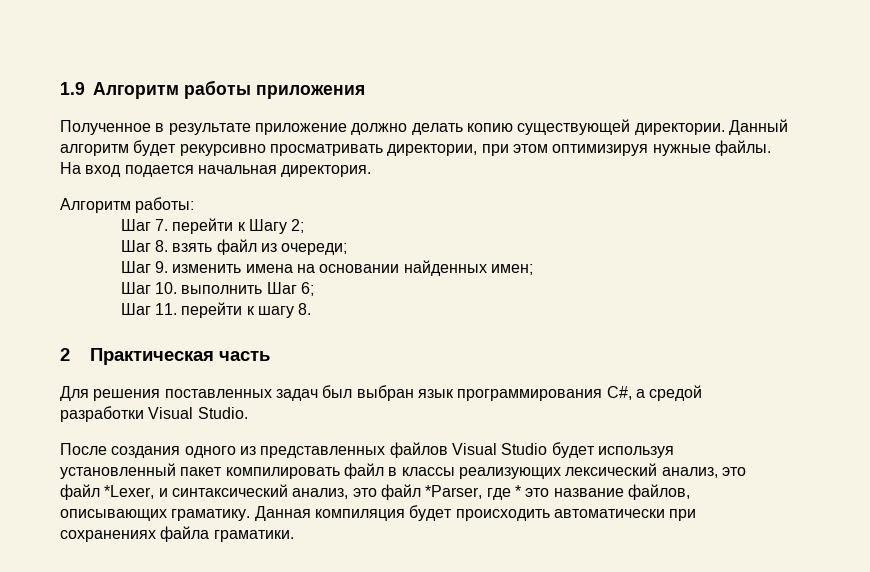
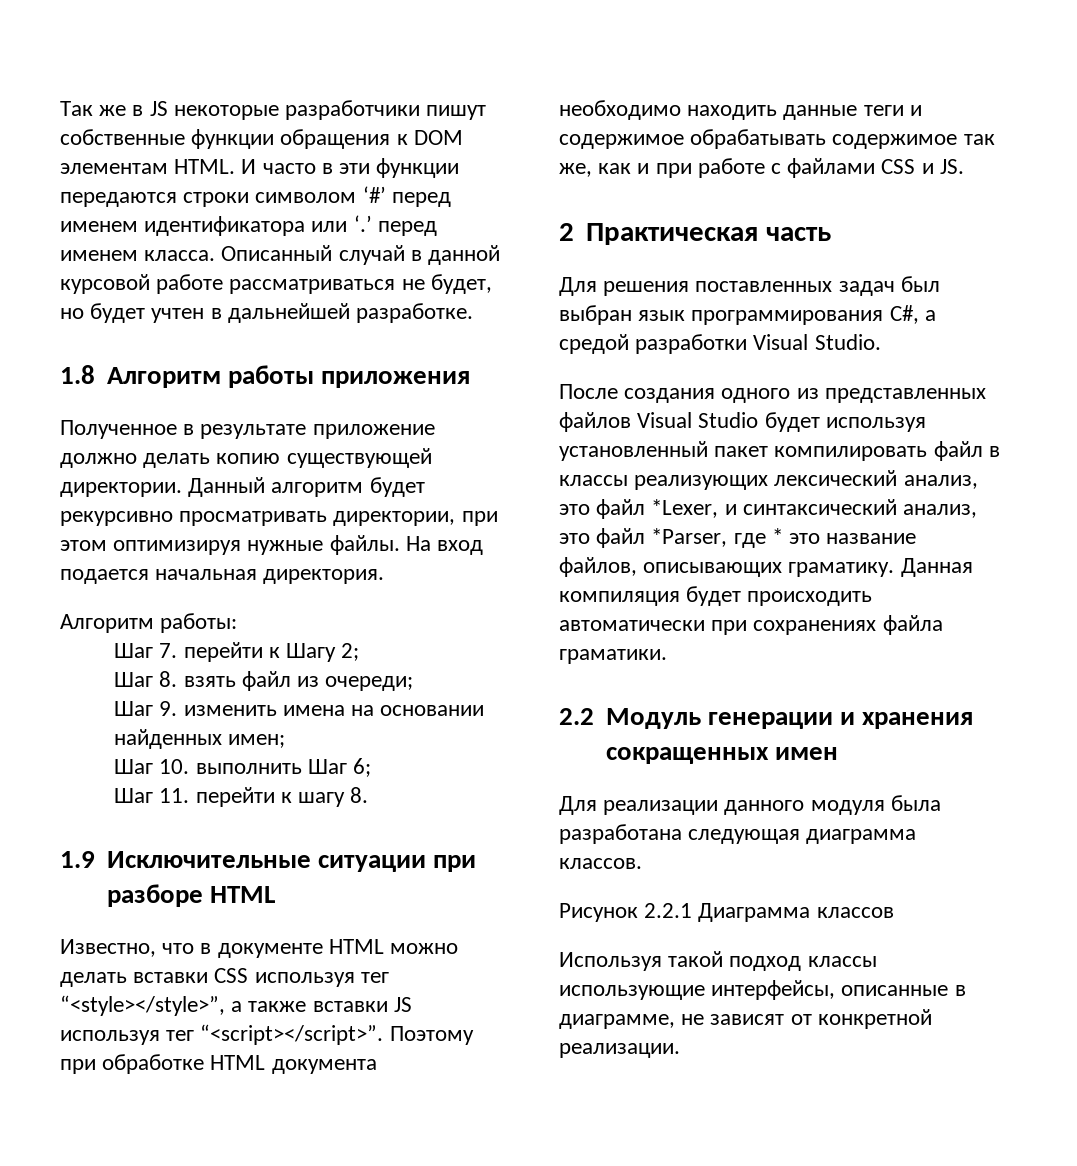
- 1.9 Алгоритм работы приложения
+ Так же в JS некоторые разработчики пишут собственные функции обращения к DOM элементам HTML. И часто в эти функции передаются строки символом ‘#’ перед именем идентификатора или ‘.’ перед именем класса. Описанный случай в данной курсовой работе рассматриваться не будет, но будет учтен в дальнейшей разработке.
+ 1.8 Алгоритм работы приложения
+ 1.9 Исключительные ситуации при разборе HTML
+ Известно, что в документе HTML можно делать вставки CSS используя тег “<style></style>”, а также вставки JS используя тег “<script></script>”. Поэтому при обработке HTML документа необходимо находить данные теги и содержимое обрабатывать содержимое так же, как и при работе с файлами CSS и JS.
+ 2.2 Модуль генерации и хранения сокращенных имен
+ Для реализации данного модуля была разработана следующая диаграмма классов.
+ Рисунок 2.2.1 Диаграмма классов
+ Используя такой подход классы использующие интерфейсы, описанные в диаграмме, не зависят от конкретной реализации.

